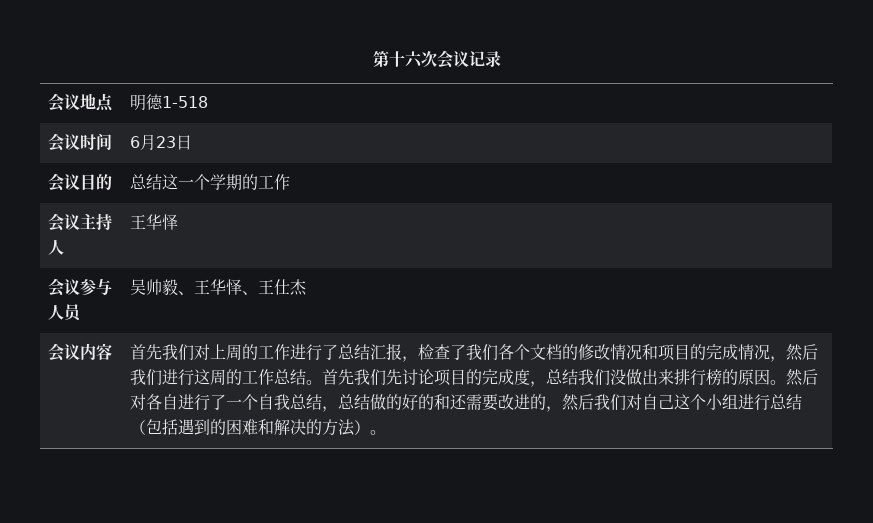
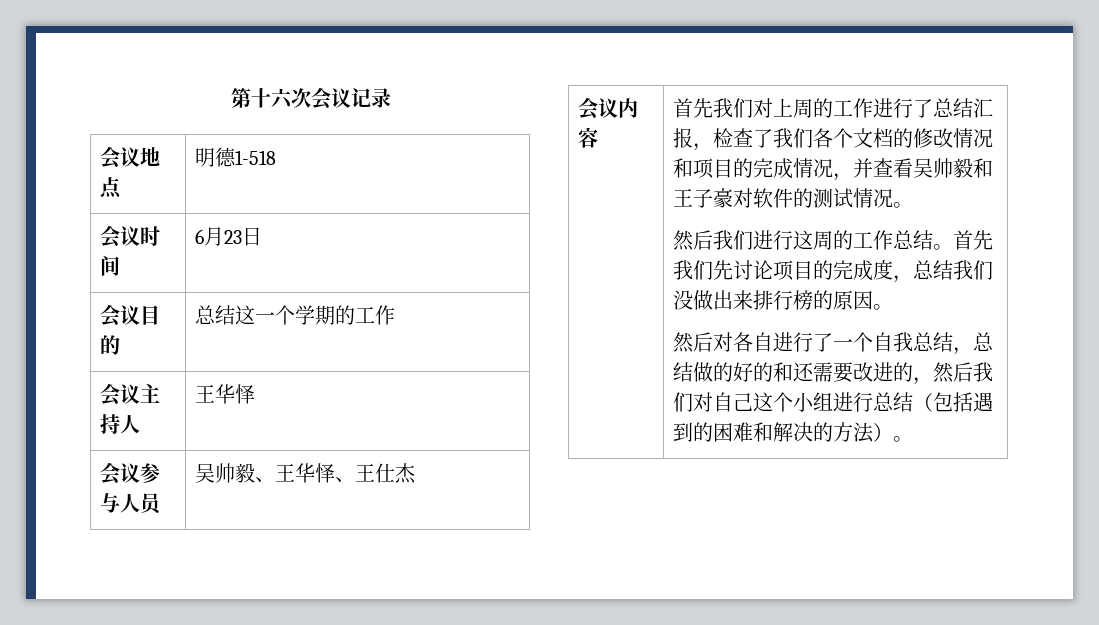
- 首先我们对上周的工作进行了总结汇报，检查了我们各个文档的修改情况和项目的完成情况，然后我们进行这周的工作总结。
+ 首先我们对上周的工作进行了总结汇报，检查了我们各个文档的修改情况和项目的完成情况，并查看吴帅毅和王子豪对软件的测试情况。
+ 然后我们进行这周的工作总结。
- 首先我们先讨论项目的完成度，总结我们没做出来排行榜的原因。然后对各自进行了一个自我总结，总结做的好的和还需要改进的，然后我们对自己这个小组进行总结（包括遇到的困难和解决的方法）。
+ 首先我们先讨论项目的完成度，总结我们没做出来排行榜的原因。
+ 然后对各自进行了一个自我总结，总结做的好的和还需要改进的，然后我们对自己这个小组进行总结（包括遇到的困难和解决的方法）。

